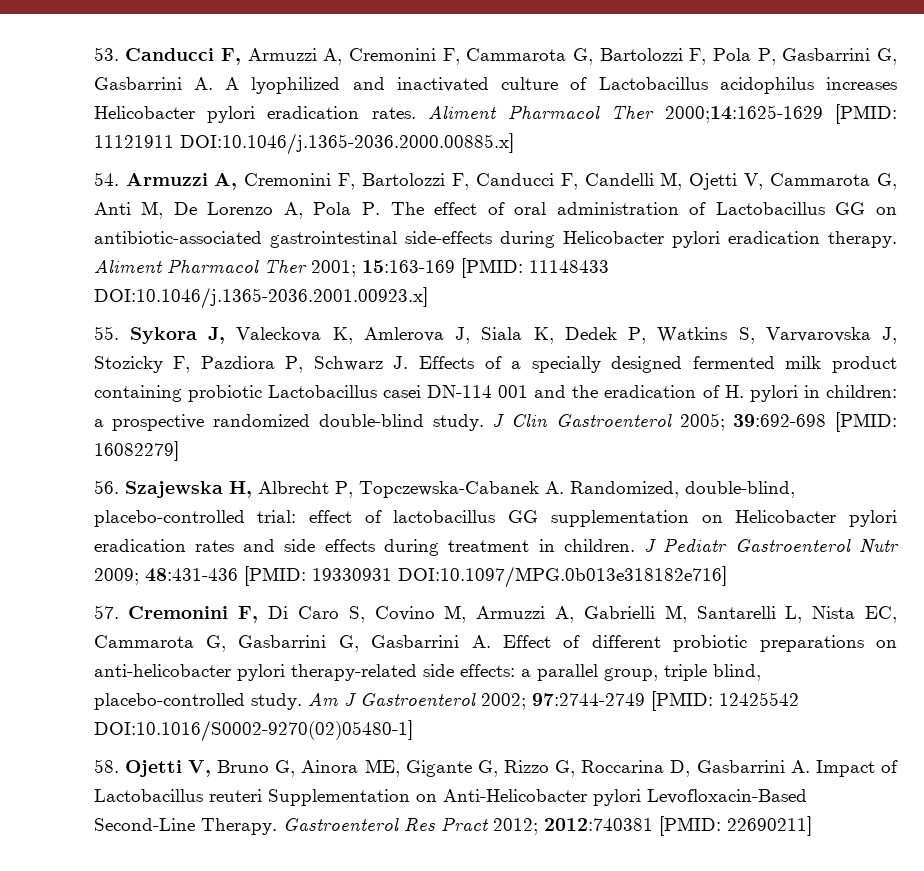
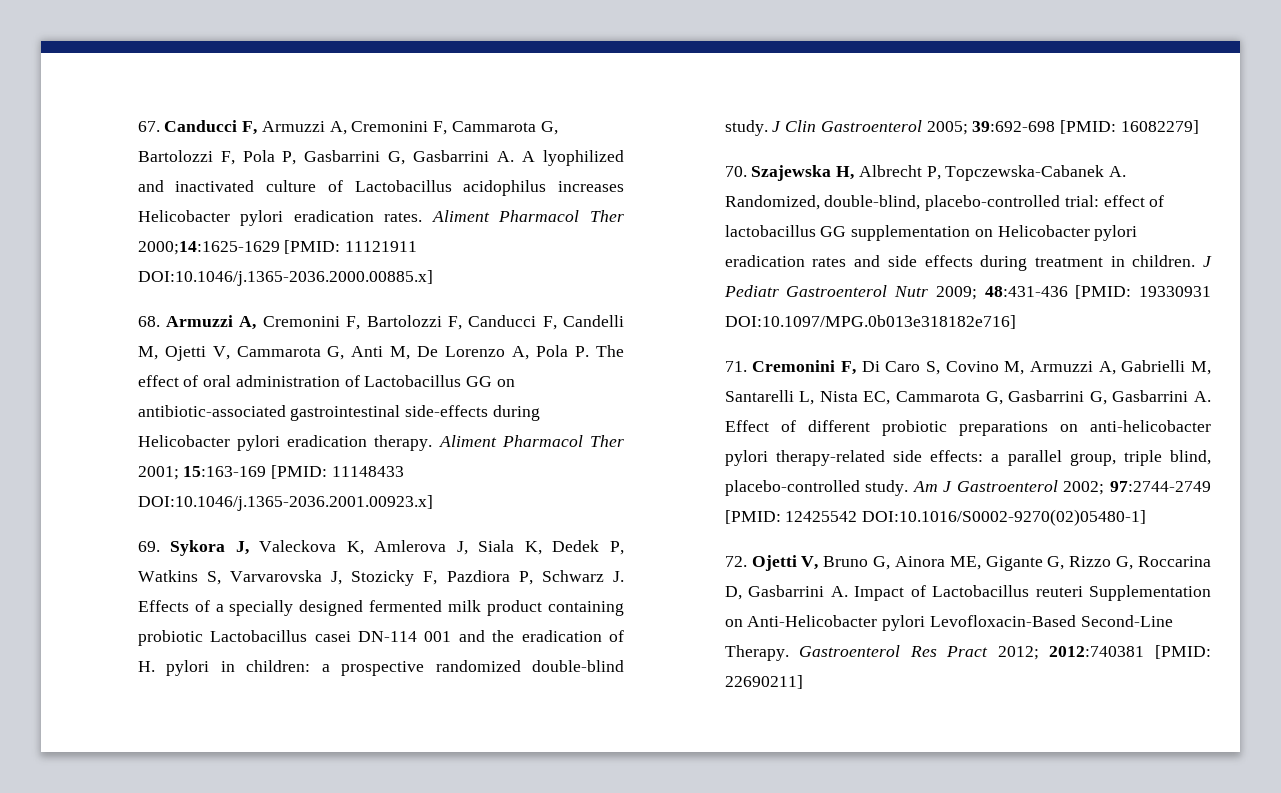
- 53. Canducci F, Armuzzi A, Cremonini F, Cammarota G, Bartolozzi F, Pola P, Gasbarrini G, Gasbarrini A. A lyophilized and inactivated culture of Lactobacillus acidophilus increases Helicobacter pylori eradication rates.
+ 67. Canducci F, Armuzzi A, Cremonini F, Cammarota G, Bartolozzi F, Pola P, Gasbarrini G, Gasbarrini A. A lyophilized and inactivated culture of Lactobacillus acidophilus increases Helicobacter pylori eradication rates.
- 54. Armuzzi A, Cremonini F, Bartolozzi F, Canducci F, Candelli M, Ojetti V, Cammarota G, Anti M, De Lorenzo A, Pola P. The effect of oral administration of Lactobacillus GG on antibiotic-associated gastrointestinal side-effects during Helicobacter pylori eradication therapy.
+ 68. Armuzzi A, Cremonini F, Bartolozzi F, Canducci F, Candelli M, Ojetti V, Cammarota G, Anti M, De Lorenzo A, Pola P. The effect of oral administration of Lactobacillus GG on antibiotic-associated gastrointestinal side-effects during Helicobacter pylori eradication therapy.
- 55. Sykora J, Valeckova K, Amlerova J, Siala K, Dedek P, Watkins S, Varvarovska J, Stozicky F, Pazdiora P, Schwarz J. Effects of a specially designed fermented milk product containing probiotic Lactobacillus casei DN-114 001 and the eradication of H. pylori in children: a prospective randomized double-blind study.
+ 69. Sykora J, Valeckova K, Amlerova J, Siala K, Dedek P, Watkins S, Varvarovska J, Stozicky F, Pazdiora P, Schwarz J. Effects of a specially designed fermented milk product containing probiotic Lactobacillus casei DN-114 001 and the eradication of H. pylori in children: a prospective randomized double-blind study.
- 56. Szajewska H, Albrecht P, Topczewska-Cabanek A. Randomized, double-blind, placebo-controlled trial: effect of lactobacillus GG supplementation on Helicobacter pylori eradication rates and side effects during treatment in children.
+ 70. Szajewska H, Albrecht P, Topczewska-Cabanek A. Randomized, double-blind, placebo-controlled trial: effect of lactobacillus GG supplementation on Helicobacter pylori eradication rates and side effects during treatment in children.
- 57. Cremonini F, Di Caro S, Covino M, Armuzzi A, Gabrielli M, Santarelli L, Nista EC, Cammarota G, Gasbarrini G, Gasbarrini A. Effect of different probiotic preparations on anti-helicobacter pylori therapy-related side effects: a parallel group, triple blind, placebo-controlled study.
+ 71. Cremonini F, Di Caro S, Covino M, Armuzzi A, Gabrielli M, Santarelli L, Nista EC, Cammarota G, Gasbarrini G, Gasbarrini A. Effect of different probiotic preparations on anti-helicobacter pylori therapy-related side effects: a parallel group, triple blind, placebo-controlled study.
- 58. Ojetti V, Bruno G, Ainora ME, Gigante G, Rizzo G, Roccarina D, Gasbarrini A. Impact of Lactobacillus reuteri Supplementation on Anti-Helicobacter pylori Levofloxacin-Based Second-Line Therapy.
+ 72. Ojetti V, Bruno G, Ainora ME, Gigante G, Rizzo G, Roccarina D, Gasbarrini A. Impact of Lactobacillus reuteri Supplementation on Anti-Helicobacter pylori Levofloxacin-Based Second-Line Therapy.

